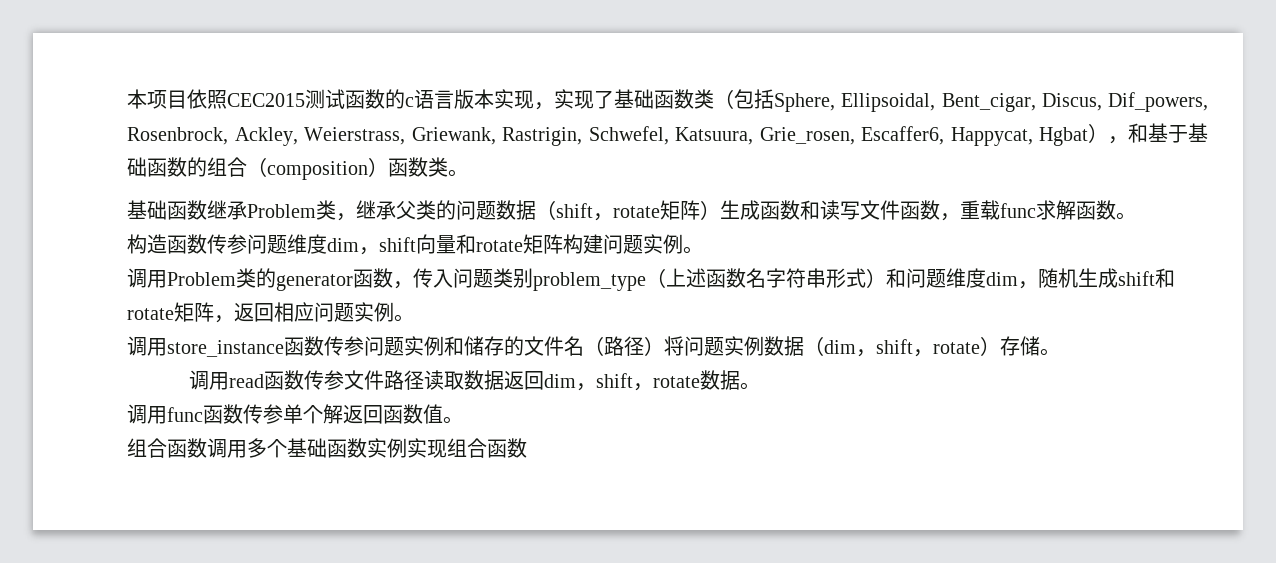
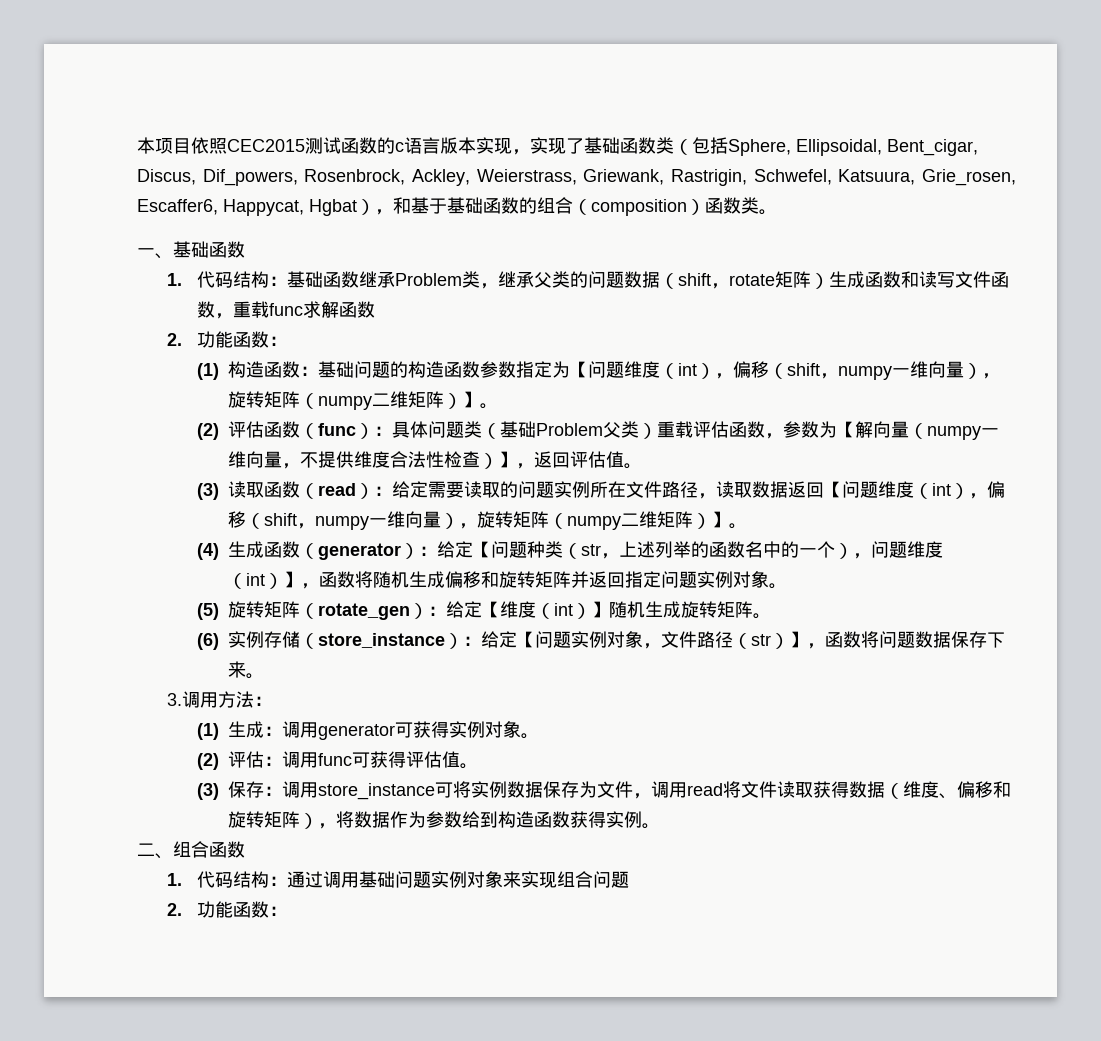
- 基础函数继承Problem类，继承父类的问题数据（shift，rotate矩阵）生成函数和读写文件函数，重载func求解函数。
- 构造函数传参问题维度dim，shift向量和rotate矩阵构建问题实例。
- 调用Problem类的generator函数，传入问题类别problem_type（上述函数名字符串形式）和问题维度dim，随机生成shift和rotate矩阵，返回相应问题实例。
- 调用store_instance函数传参问题实例和储存的文件名（路径）将问题实例数据（dim，shift，rotate）存储。
- 调用read函数传参文件路径读取数据返回dim，shift，rotate数据。
- 调用func函数传参单个解返回函数值。
- 组合函数调用多个基础函数实例实现组合函数
+ 一、基础函数
+ 1.代码结构：基础函数继承Problem类，继承父类的问题数据（shift，rotate矩阵）生成函数和读写文件函数，重载func求解函数
+ 2.功能函数：
+ (1)构造函数：基础问题的构造函数参数指定为【问题维度（int），偏移（shift，numpy一维向量），旋转矩阵（numpy二维矩阵）】。
+ (2)评估函数（func）：具体问题类（基础Problem父类）重载评估函数，参数为【解向量（numpy一维向量，不提供维度合法性检查）】，返回评估值。
+ (3)读取函数（read）：给定需要读取的问题实例所在文件路径，读取数据返回【问题维度（int），偏移（shift，numpy一维向量），旋转矩阵（numpy二维矩阵）】。
+ (4)生成函数（generator）：给定【问题种类（str，上述列举的函数名中的一个），问题维度（int）】，函数将随机生成偏移和旋转矩阵并返回指定问题实例对象。
+ (5)旋转矩阵（rotate_gen）：给定【维度（int）】随机生成旋转矩阵。
+ (6)实例存储（store_instance）：给定【问题实例对象，文件路径（str）】，函数将问题数据保存下来。
+ 3.调用方法：
+ (1)生成：调用generator可获得实例对象。
+ (2)评估：调用func可获得评估值。
+ (3)保存：调用store_instance可将实例数据保存为文件，调用read将文件读取获得数据（维度、偏移和旋转矩阵），将数据作为参数给到构造函数获得实例。
+ 二、组合函数
+ 1.代码结构：通过调用基础问题实例对象来实现组合问题
+ 2.功能函数：

